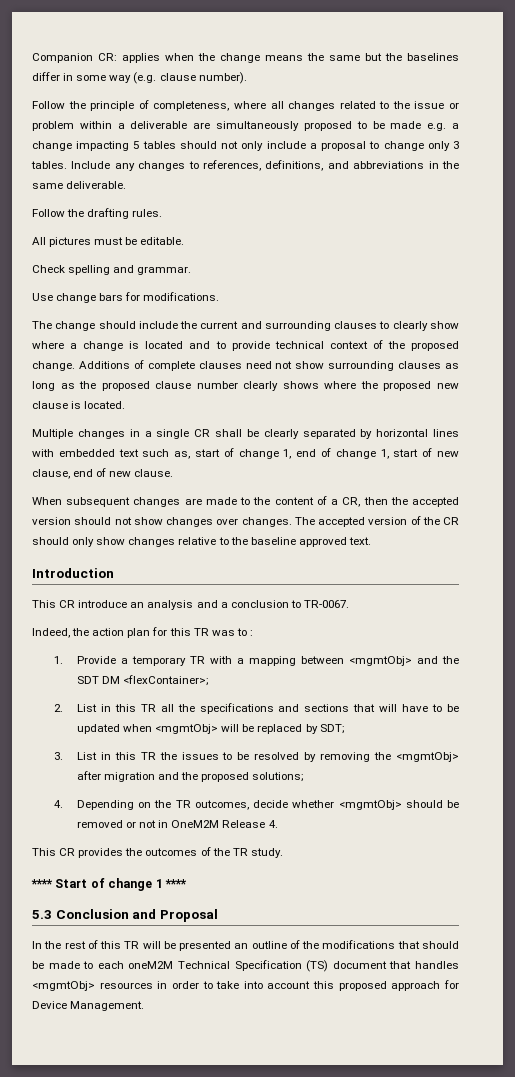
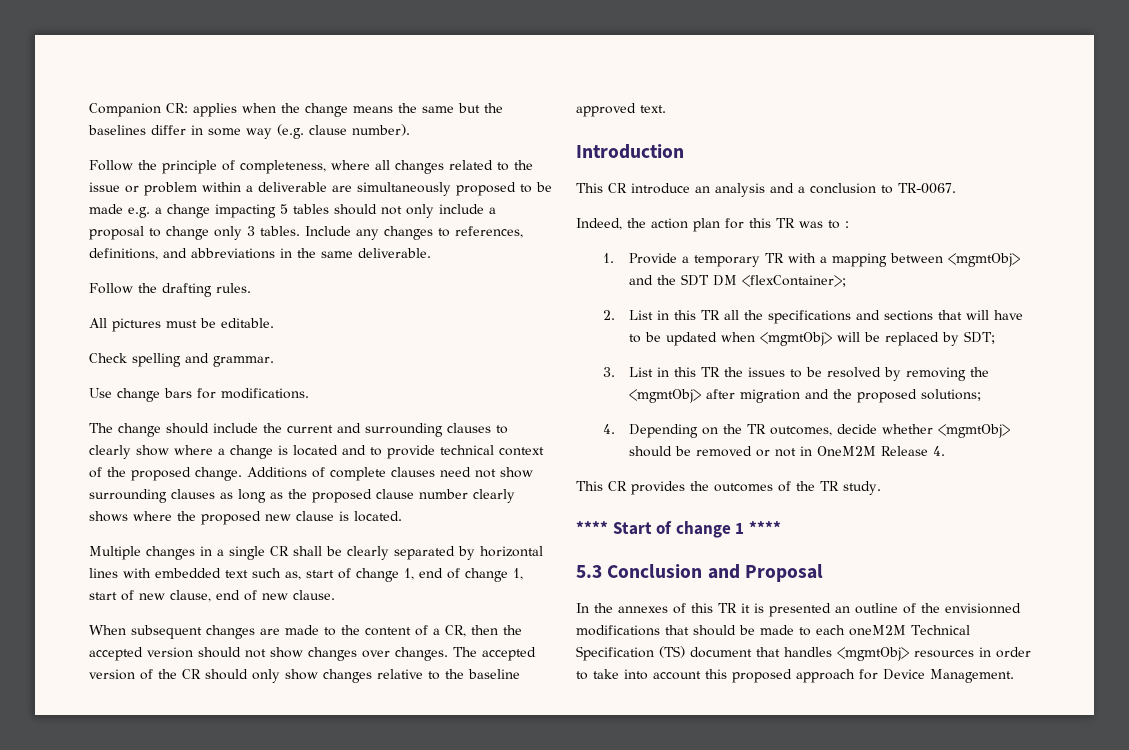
- In the rest of this TR will be presented an outline of the modifications that should be made to each oneM2M Technical Specification (TS) document that handles <mgmtObj> resources in order to take into account this proposed approach for Device Management.
+ In the annexes of this TR it is presented an outline of the envisionned modifications that should be made to each oneM2M Technical Specification (TS) document that handles <mgmtObj> resources in order to take into account this proposed approach for Device Management.

